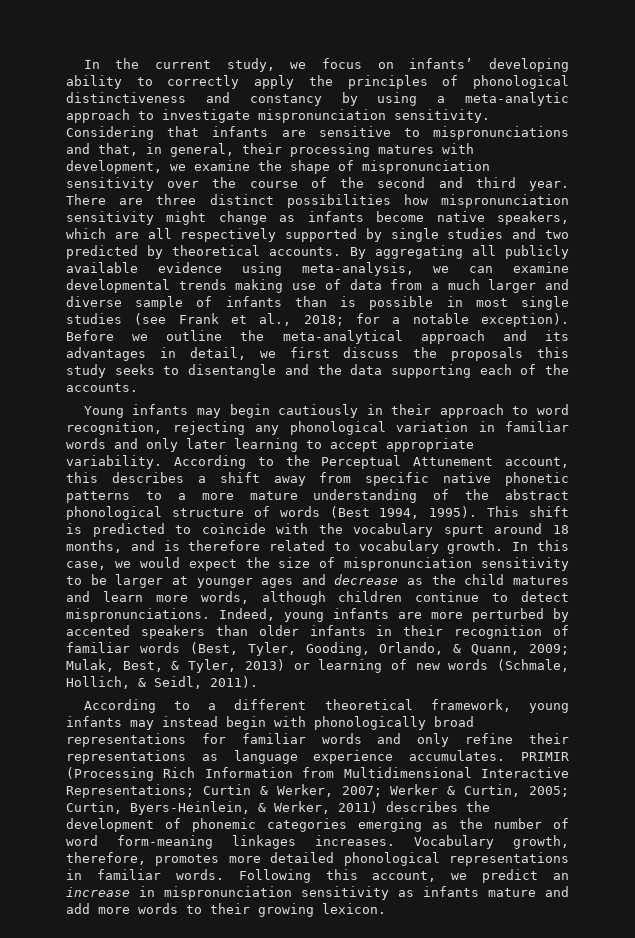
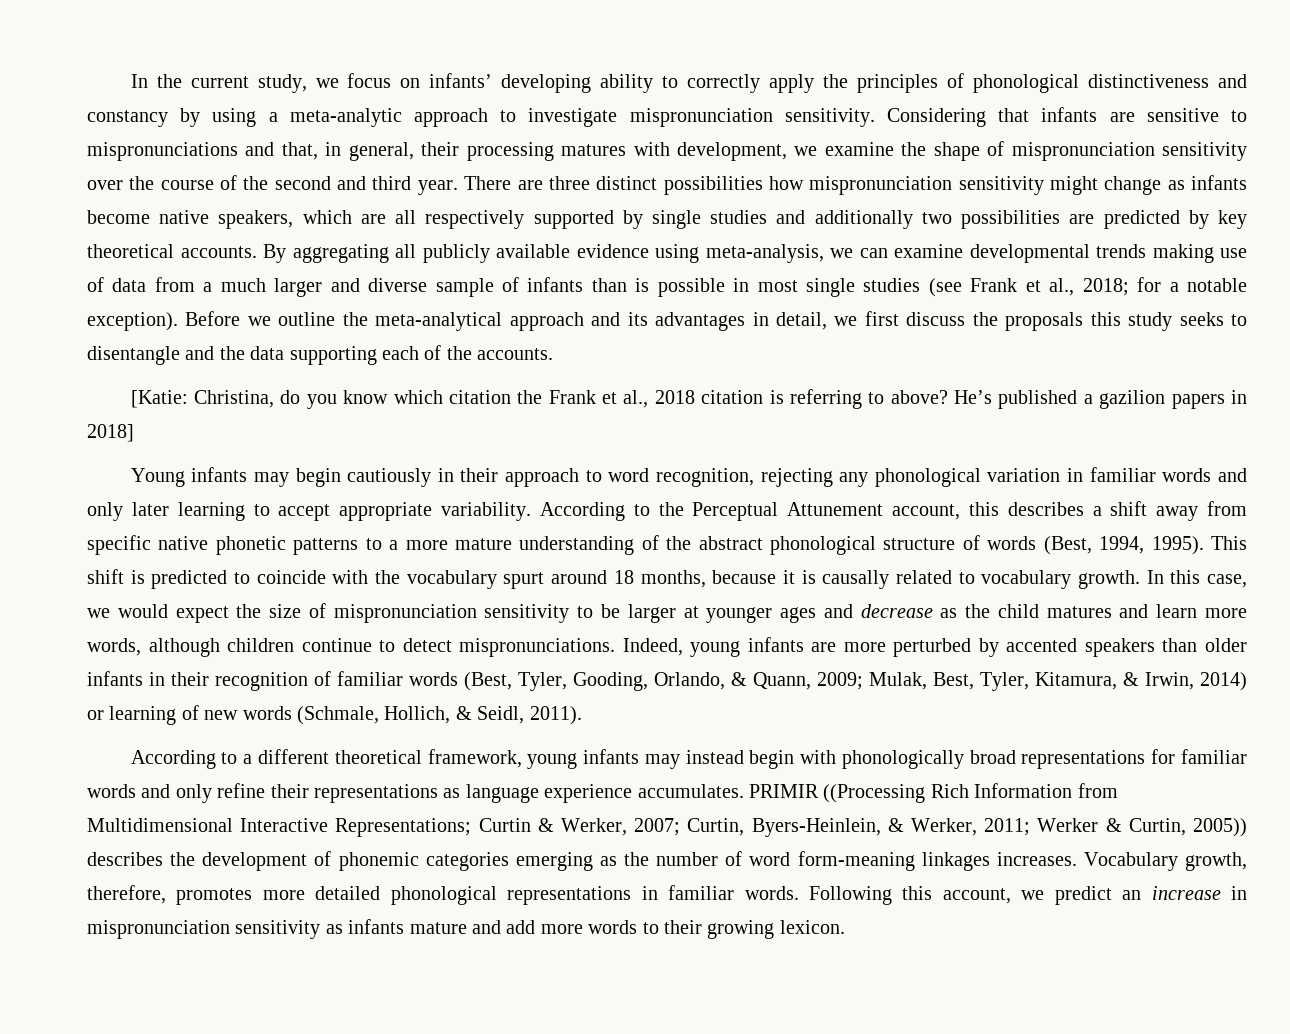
- There are three distinct possibilities how mispronunciation sensitivity might change as infants become native speakers, which are all respectively supported by single studies and two predicted by theoretical accounts.
+ There are three distinct possibilities how mispronunciation sensitivity might change as infants become native speakers, which are all respectively supported by single studies and additionally two possibilities are predicted by key theoretical accounts.
+ [Katie: Christina, do you know which citation the Frank et al., 2018 citation is referring to above? He’s published a gazilion papers in 2018]
- According to the Perceptual Attunement account, this describes a shift away from specific native phonetic patterns to a more mature understanding of the abstract phonological structure of words (Best 1994, 1995).
+ According to the Perceptual Attunement account, this describes a shift away from specific native phonetic patterns to a more mature understanding of the abstract phonological structure of words (Best, 1994, 1995).
- This shift is predicted to coincide with the vocabulary spurt around 18 months, and is therefore related to vocabulary growth.
+ This shift is predicted to coincide with the vocabulary spurt around 18 months, because it is causally related to vocabulary growth.
- Indeed, young infants are more perturbed by accented speakers than older infants in their recognition of familiar words (Best, Tyler, Gooding, Orlando, & Quann, 2009; Mulak, Best, & Tyler, 2013) or learning of new words (Schmale, Hollich, & Seidl, 2011).
+ Indeed, young infants are more perturbed by accented speakers than older infants in their recognition of familiar words (Best, Tyler, Gooding, Orlando, & Quann, 2009; Mulak, Best, Tyler, Kitamura, & Irwin, 2014) or learning of new words (Schmale, Hollich, & Seidl, 2011).
- PRIMIR (Processing Rich Information from Multidimensional Interactive Representations; Curtin & Werker, 2007; Werker & Curtin, 2005; Curtin, Byers-Heinlein, & Werker, 2011) describes the development of phonemic categories emerging as the number of word form-meaning linkages increases.
+ PRIMIR ((Processing Rich Information from Multidimensional Interactive Representations; Curtin & Werker, 2007; Curtin, Byers-Heinlein, & Werker, 2011; Werker & Curtin, 2005)) describes the development of phonemic categories emerging as the number of word form-meaning linkages increases.

